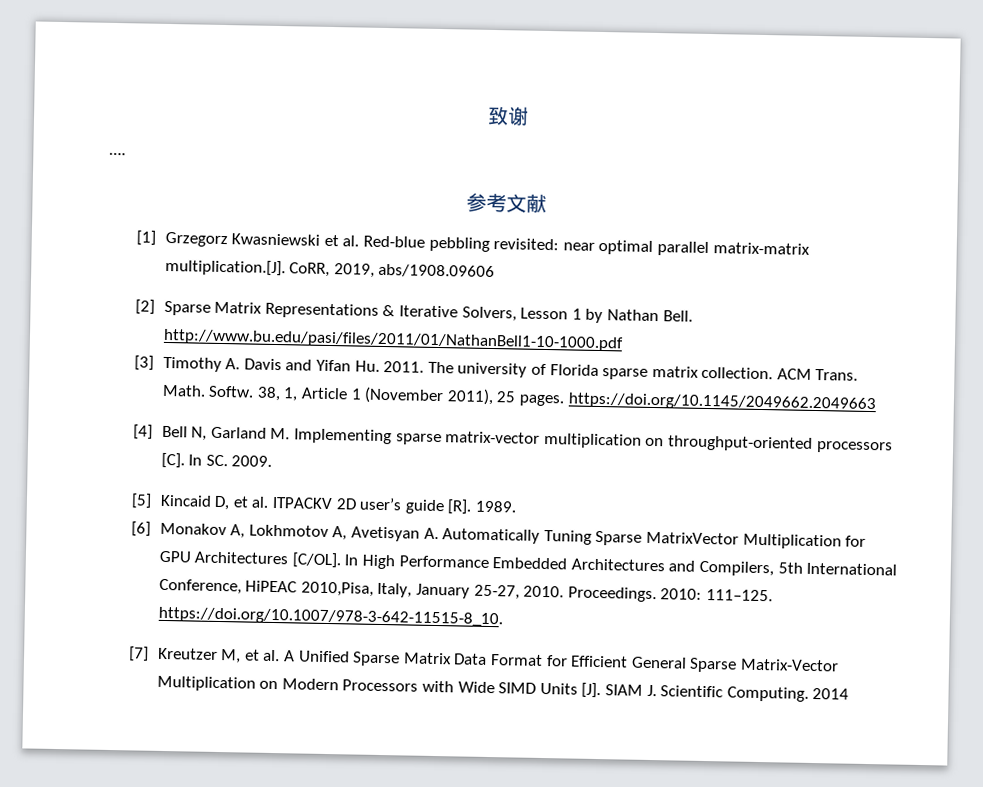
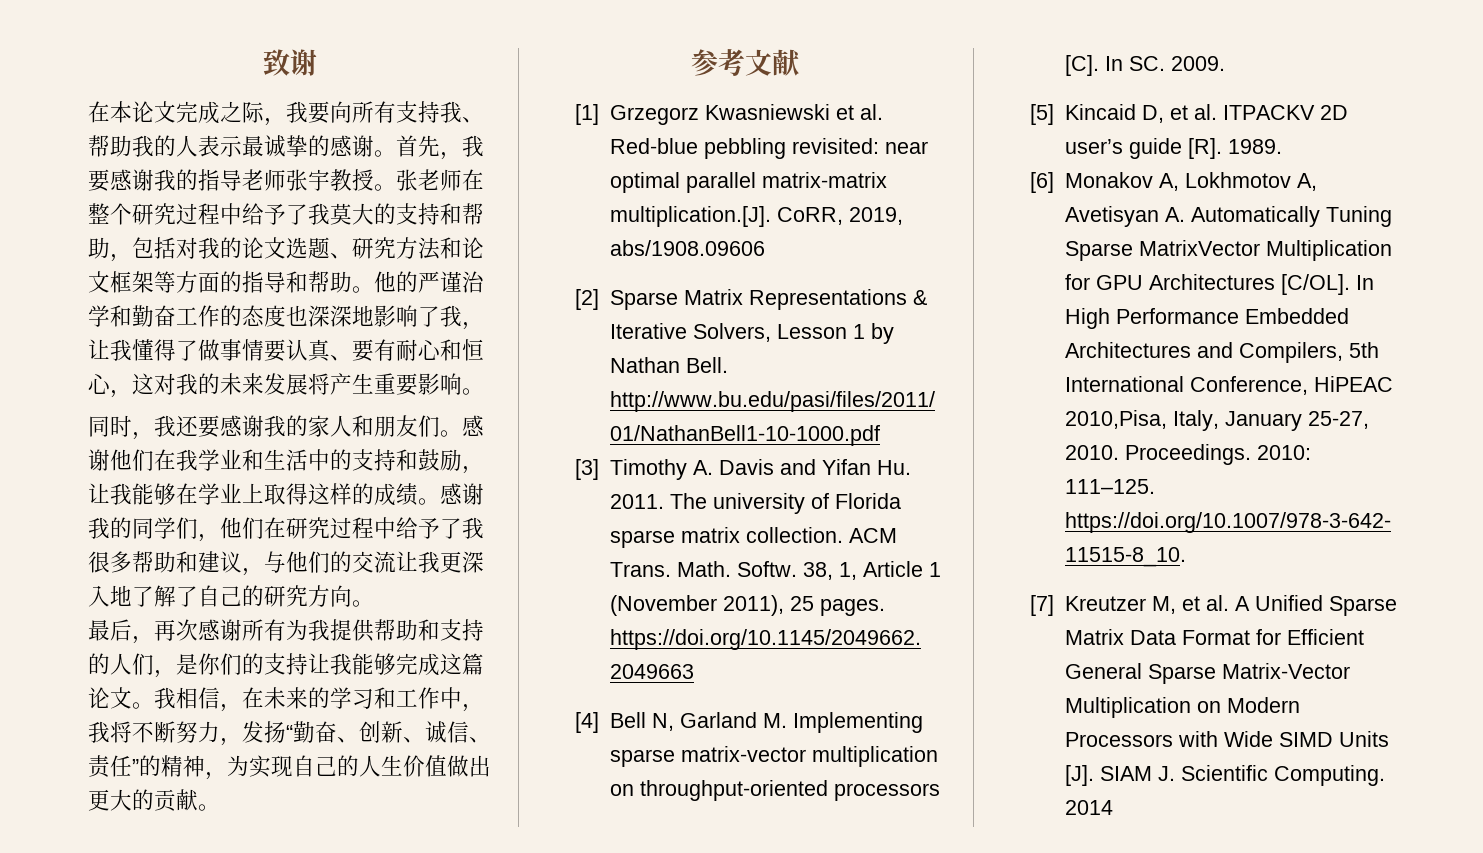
- ….
+ 在本论文完成之际，我要向所有支持我、帮助我的人表示最诚挚的感谢。首先，我要感谢我的指导老师张宇教授。张老师在整个研究过程中给予了我莫大的支持和帮助，包括对我的论文选题、研究方法和论文框架等方面的指导和帮助。他的严谨治学和勤奋工作的态度也深深地影响了我，让我懂得了做事情要认真、要有耐心和恒心，这对我的未来发展将产生重要影响。
+ 同时，我还要感谢我的家人和朋友们。感谢他们在我学业和生活中的支持和鼓励，让我能够在学业上取得这样的成绩。感谢我的同学们，他们在研究过程中给予了我很多帮助和建议，与他们的交流让我更深入地了解了自己的研究方向。
+ 最后，再次感谢所有为我提供帮助和支持的人们，是你们的支持让我能够完成这篇论文。我相信，在未来的学习和工作中，我将不断努力，发扬“勤奋、创新、诚信、责任”的精神，为实现自己的人生价值做出更大的贡献。

